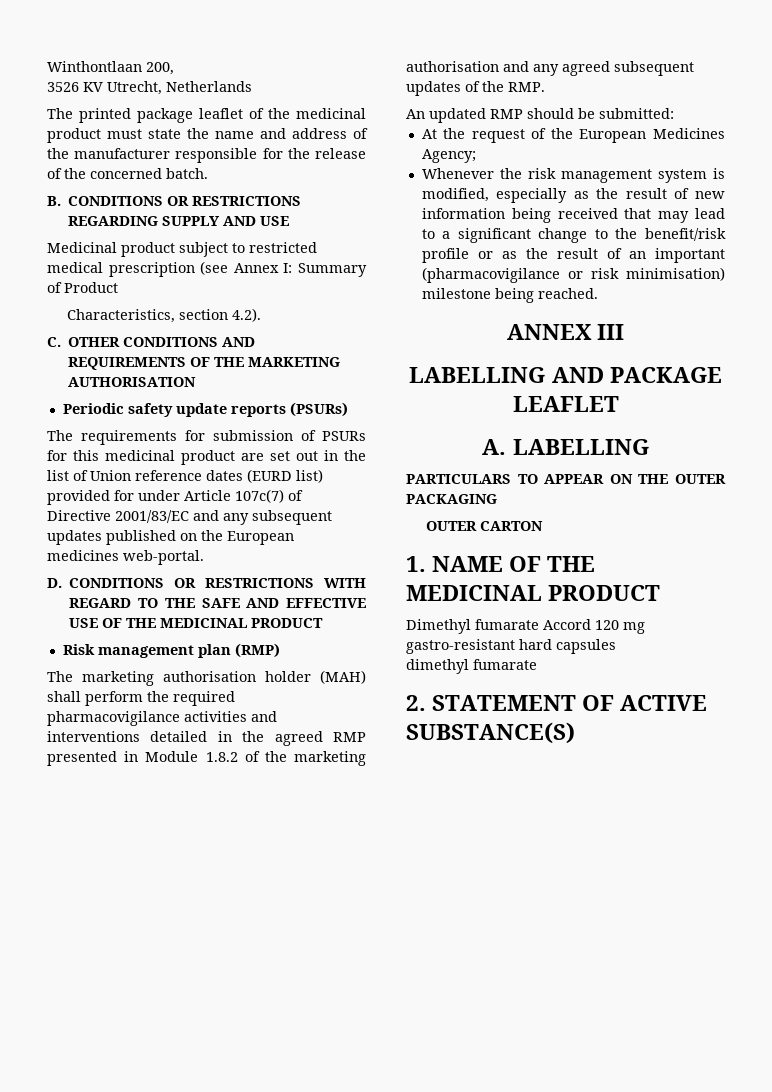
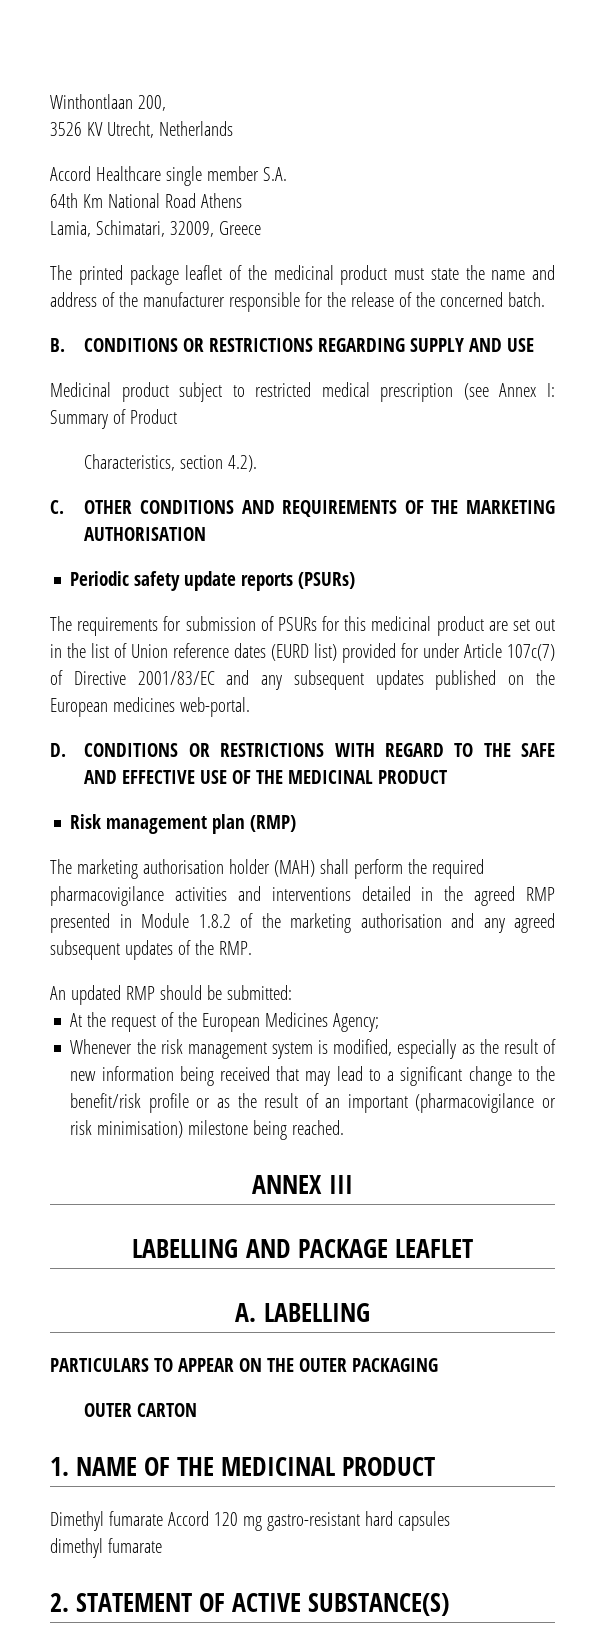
+ Accord Healthcare single member S.A.
+ 64th Km National Road Athens
+ Lamia, Schimatari, 32009, Greece

